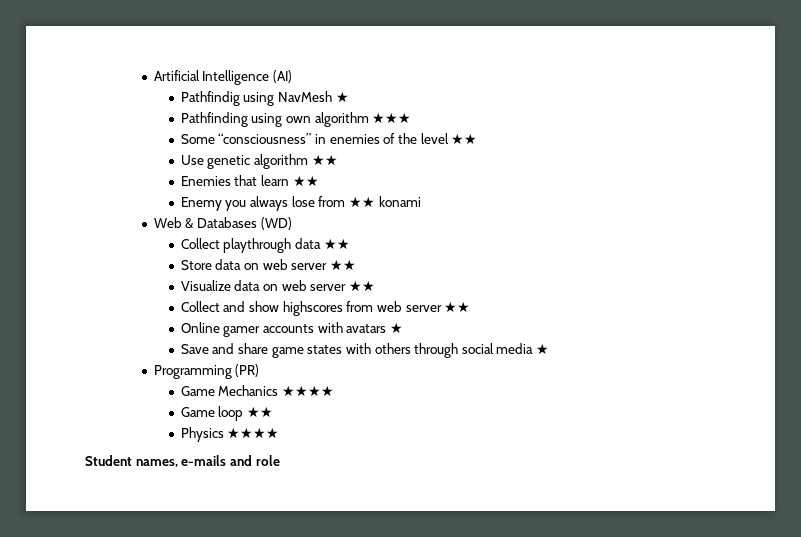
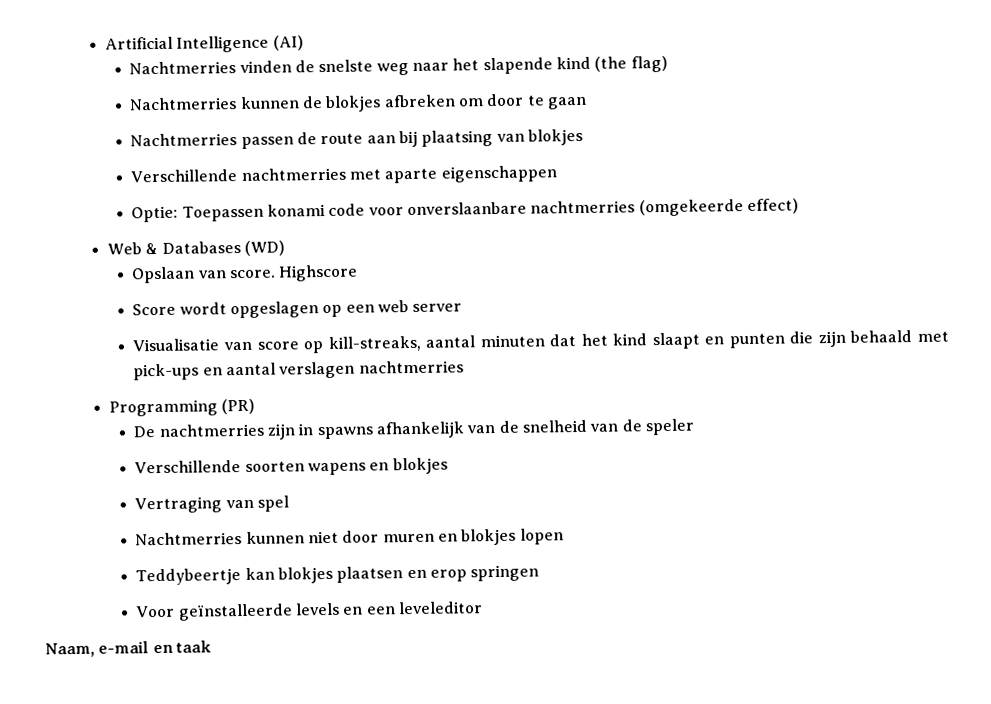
- Pathfindig using NavMesh ★
- Pathfinding using own algorithm ★★★
- Some “consciousness” in enemies of the level ★★
- Use genetic algorithm ★★
- Enemies that learn ★★
- Enemy you always lose from ★★ konami
+ Nachtmerries vinden de snelste weg naar het slapende kind (the flag)
+ Nachtmerries kunnen de blokjes afbreken om door te gaan
+ Nachtmerries passen de route aan bij plaatsing van blokjes
+ Verschillende nachtmerries met aparte eigenschappen
+ Optie: Toepassen konami code voor onverslaanbare nachtmerries (omgekeerde effect)
  Web & Databases (WD)
- Collect playthrough data ★★
- Store data on web server ★★
- Visualize data on web server ★★
- Collect and show highscores from web server ★★
- Online gamer accounts with avatars ★
- Save and share game states with others through social media ★
+ Opslaan van score. Highscore
+ Score wordt opgeslagen op een web server
+ Visualisatie van score op kill-streaks, aantal minuten dat het kind slaapt en punten die zijn behaald met pick-ups en aantal verslagen nachtmerries
  Programming (PR)
- Game Mechanics ★★★★
- Game loop ★★
- Physics ★★★★
- Student names, e-mails and role
+ De nachtmerries zijn in spawns afhankelijk van de snelheid van de speler
+ Verschillende soorten wapens en blokjes
+ Vertraging van spel
+ Nachtmerries kunnen niet door muren en blokjes lopen
+ Teddybeertje kan blokjes plaatsen en erop springen
+ Voor geïnstalleerde levels en een leveleditor
+ Naam, e-mail en taak

